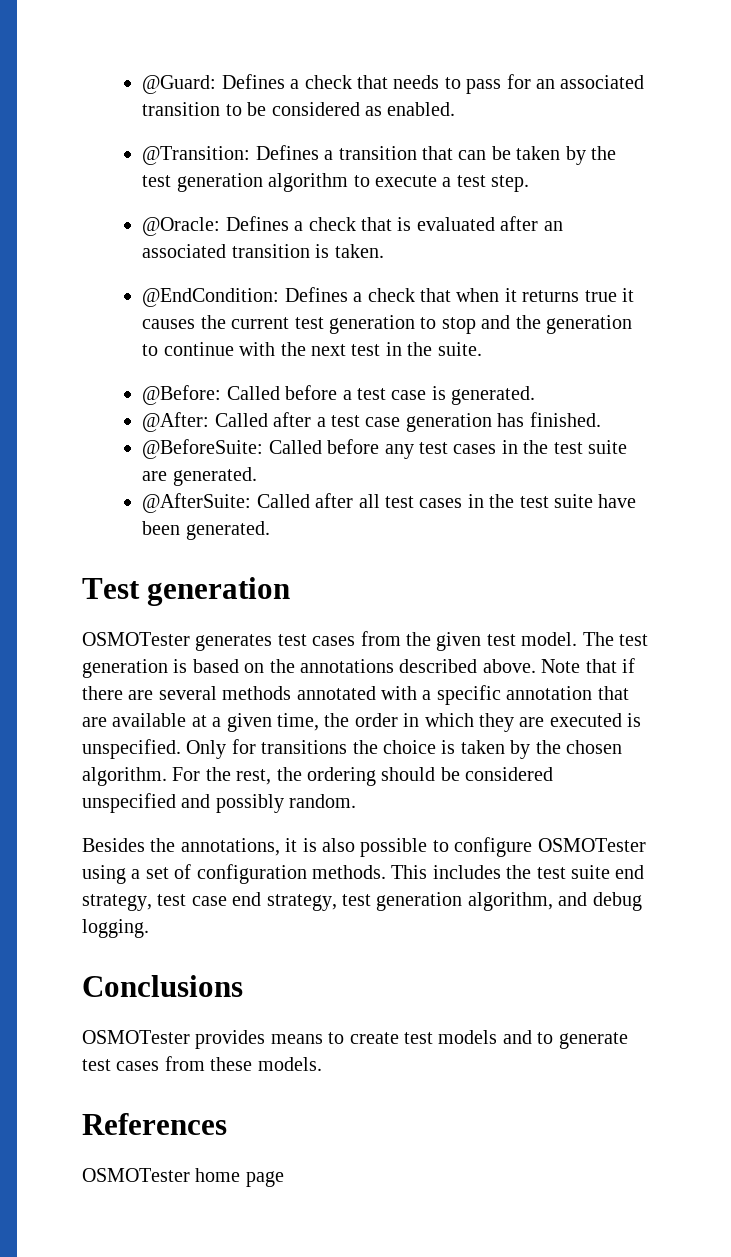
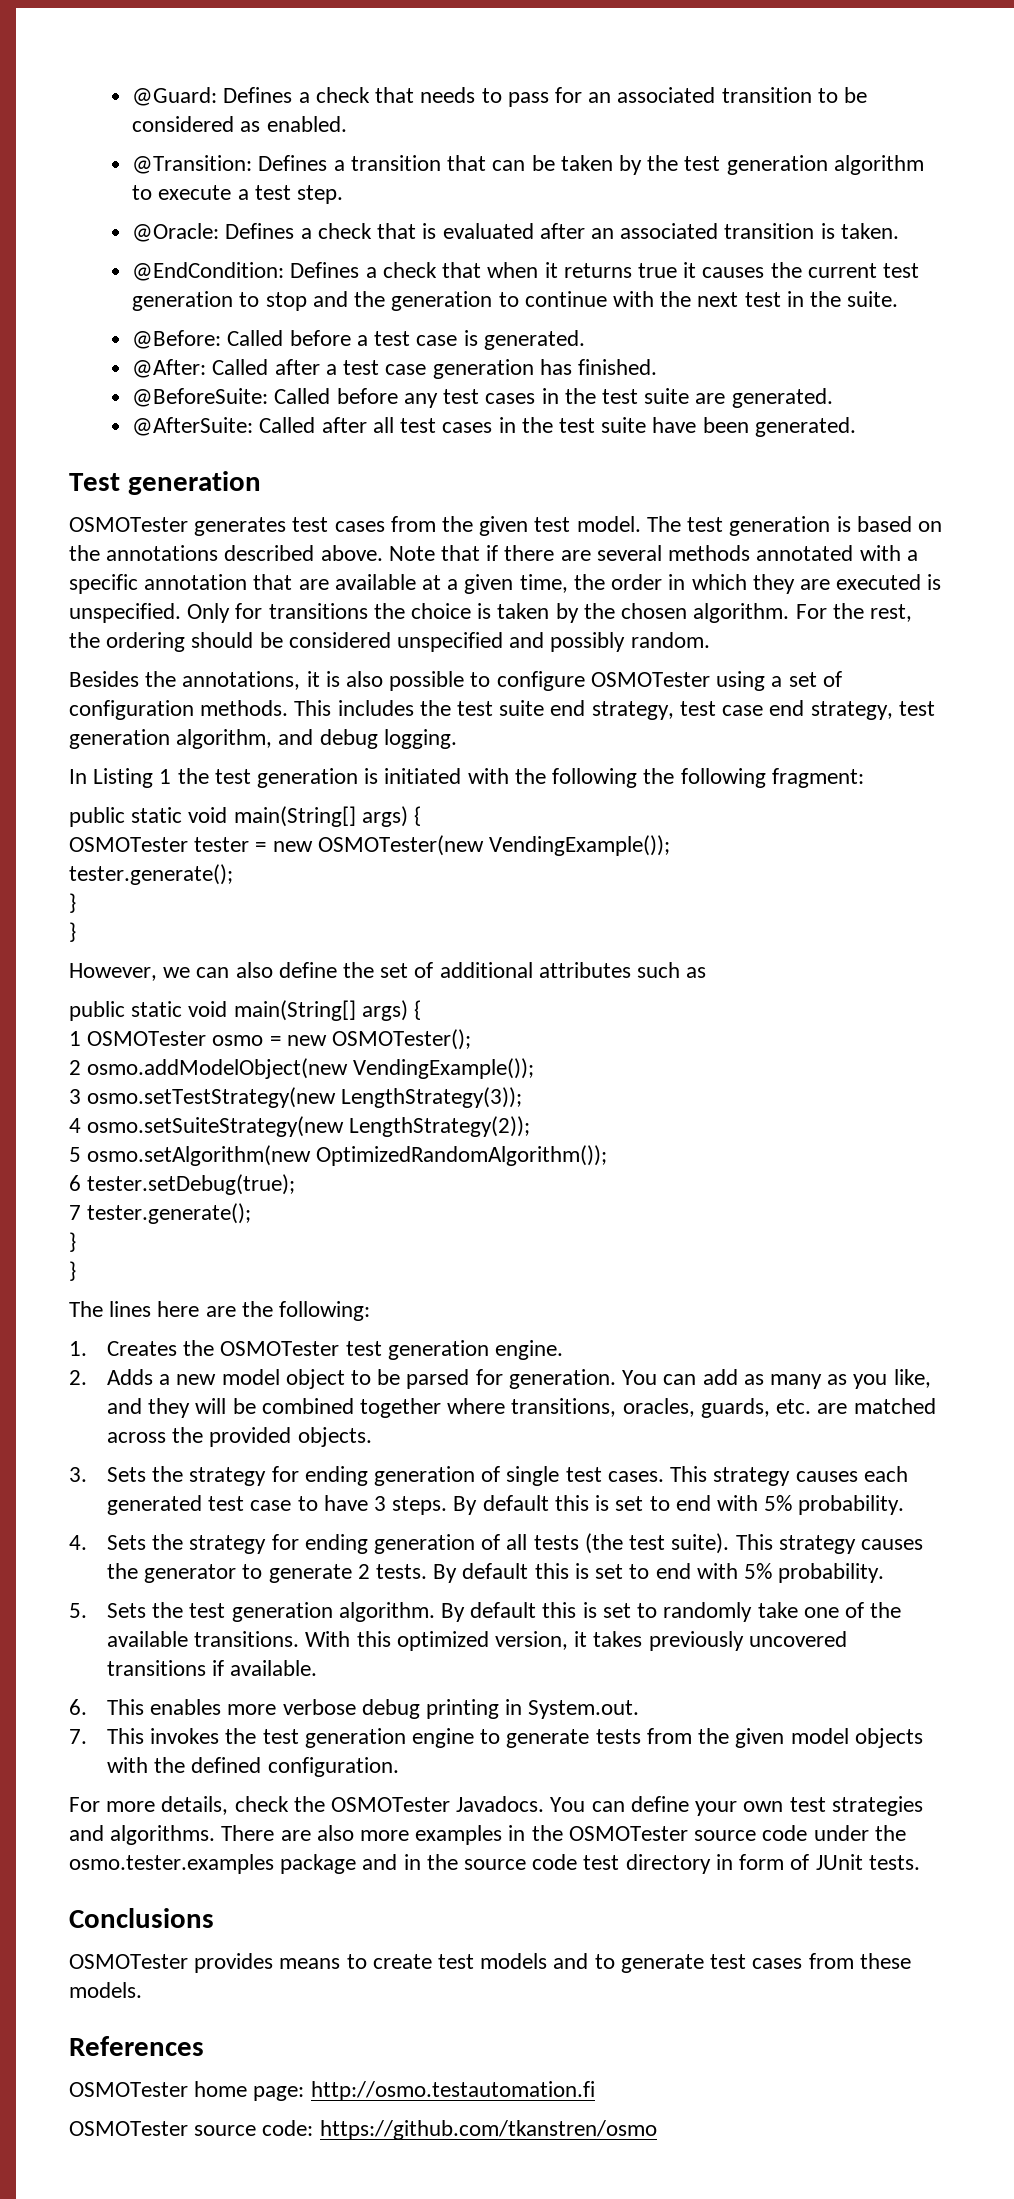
+ In Listing 1 the test generation is initiated with the following the following fragment:
+ public static void main(String[] args) {
+ OSMOTester tester = new OSMOTester(new VendingExample());
+ tester.generate();
+ }
+ }
+ However, we can also define the set of additional attributes such as
+ public static void main(String[] args) {
+ 1 OSMOTester osmo = new OSMOTester();
+ 2 osmo.addModelObject(new VendingExample());
+ 3 osmo.setTestStrategy(new LengthStrategy(3));
+ 4 osmo.setSuiteStrategy(new LengthStrategy(2));
+ 5 osmo.setAlgorithm(new OptimizedRandomAlgorithm());
+ 6 tester.setDebug(true);
+ 7 tester.generate();
+ }
+ }
+ The lines here are the following:
+ 1. Creates the OSMOTester test generation engine.
+ 2. Adds a new model object to be parsed for generation. You can add as many as you like, and they will be combined together where transitions, oracles, guards, etc. are matched across the provided objects.
+ 3. Sets the strategy for ending generation of single test cases. This strategy causes each generated test case to have 3 steps. By default this is set to end with 5% probability.
+ 4. Sets the strategy for ending generation of all tests (the test suite). This strategy causes the generator to generate 2 tests. By default this is set to end with 5% probability.
+ 5. Sets the test generation algorithm. By default this is set to randomly take one of the available transitions. With this optimized version, it takes previously uncovered transitions if available.
+ 6. This enables more verbose debug printing in System.out.
+ 7. This invokes the test generation engine to generate tests from the given model objects with the defined configuration.
+ For more details, check the OSMOTester Javadocs. You can define your own test strategies and algorithms. There are also more examples in the OSMOTester source code under the osmo.tester.examples package and in the source code test directory in form of JUnit tests.
- OSMOTester home page
+ OSMOTester home page: http://osmo.testautomation.fi
+ OSMOTester source code: https://github.com/tkanstren/osmo

